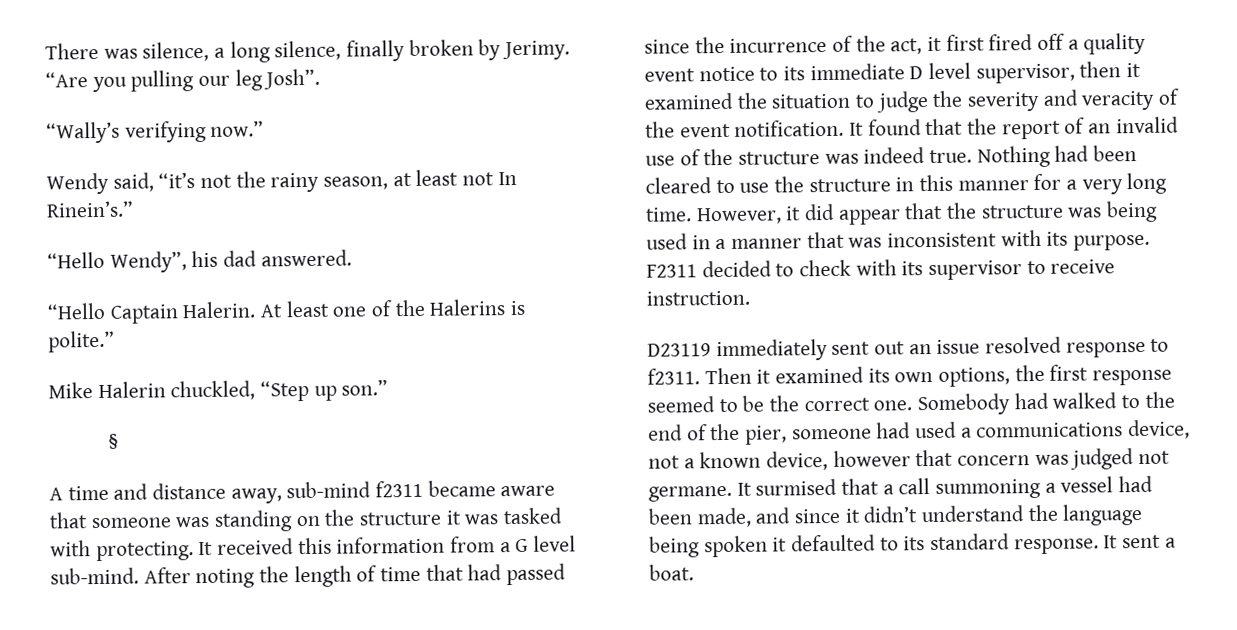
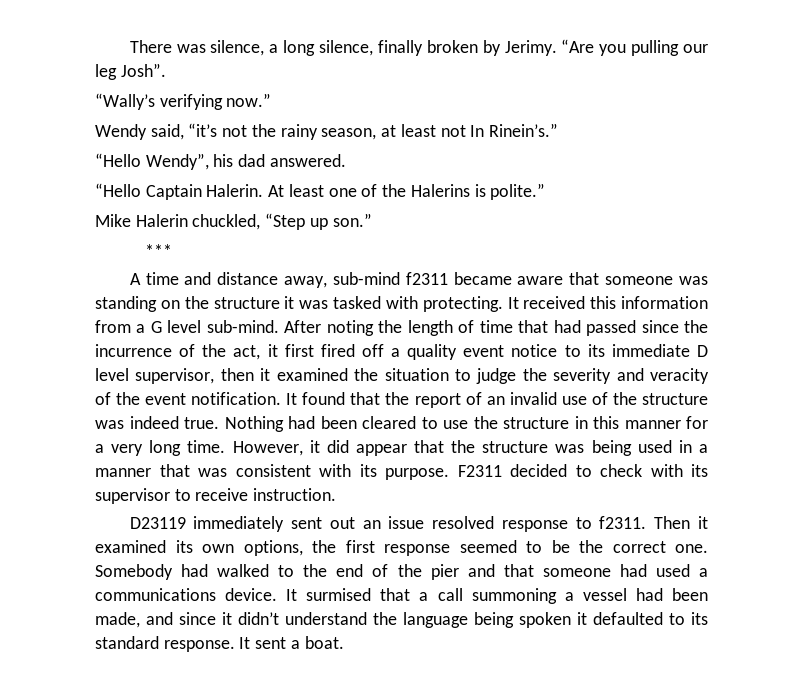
- §
+ ***
- However, it did appear that the structure was being used in a manner that was inconsistent with its purpose.
+ However, it did appear that the structure was being used in a manner that was consistent with its purpose.
- Somebody had walked to the end of the pier, someone had used a communications device, not a known device, however that concern was judged not germane.
+ Somebody had walked to the end of the pier and that someone had used a communications device.

